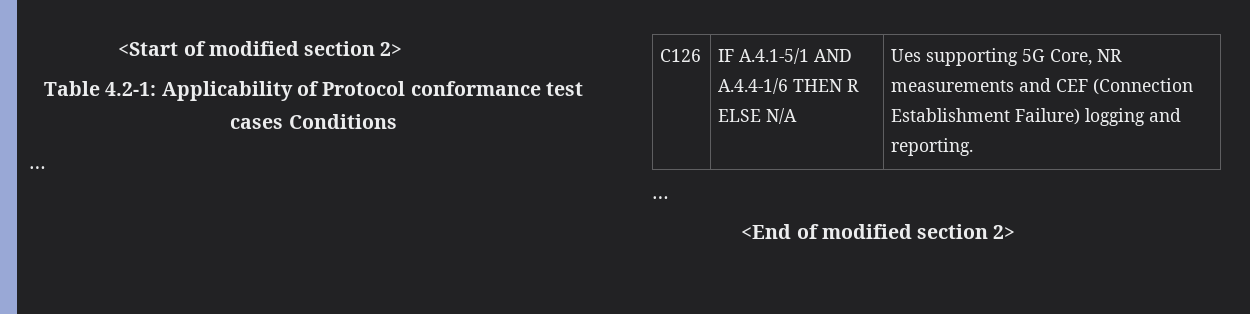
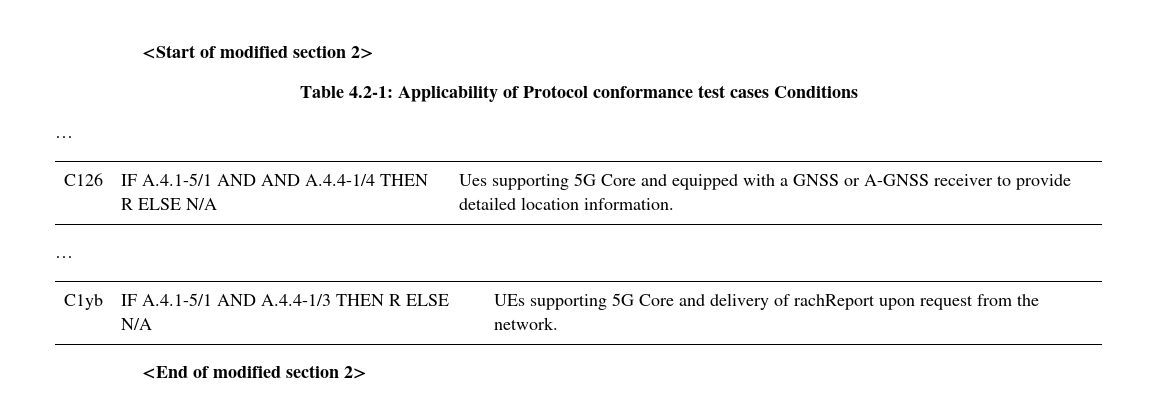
- C126 | IF A.4.1-5/1 AND A.4.4-1/6 THEN R ELSE N/A | Ues supporting 5G Core, NR measurements and CEF (Connection Establishment Failure) logging and reporting.
+ C126 | IF A.4.1-5/1 AND AND A.4.4-1/4 THEN R ELSE N/A | Ues supporting 5G Core and equipped with a GNSS or A-GNSS receiver to provide detailed location information.
  …
+ C1yb | IF A.4.1-5/1 AND A.4.4-1/3 THEN R ELSE N/A | UEs supporting 5G Core and delivery of rachReport upon request from the network.

